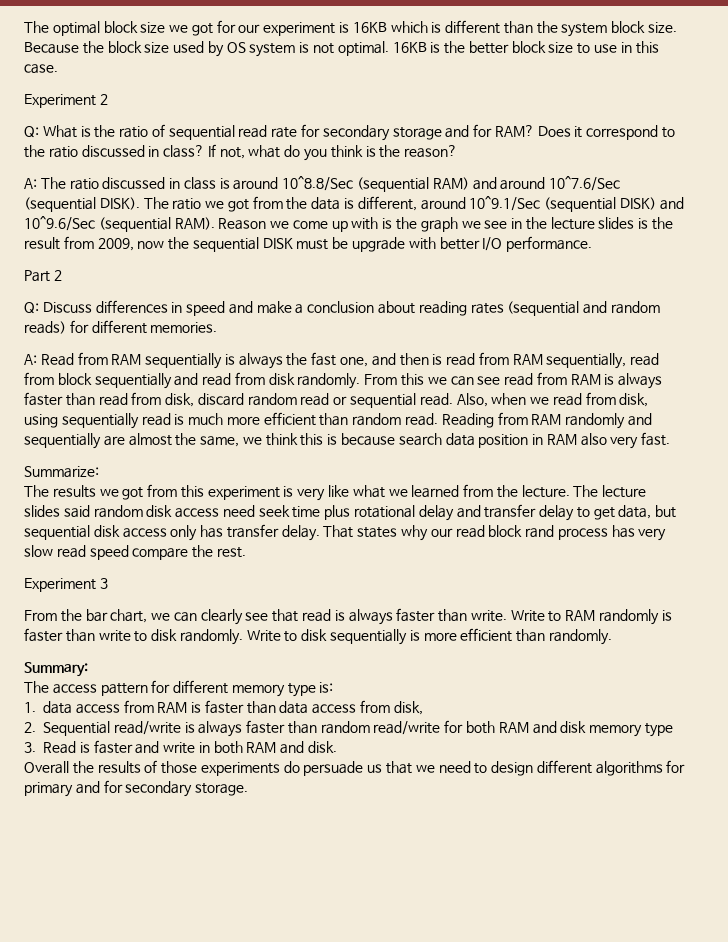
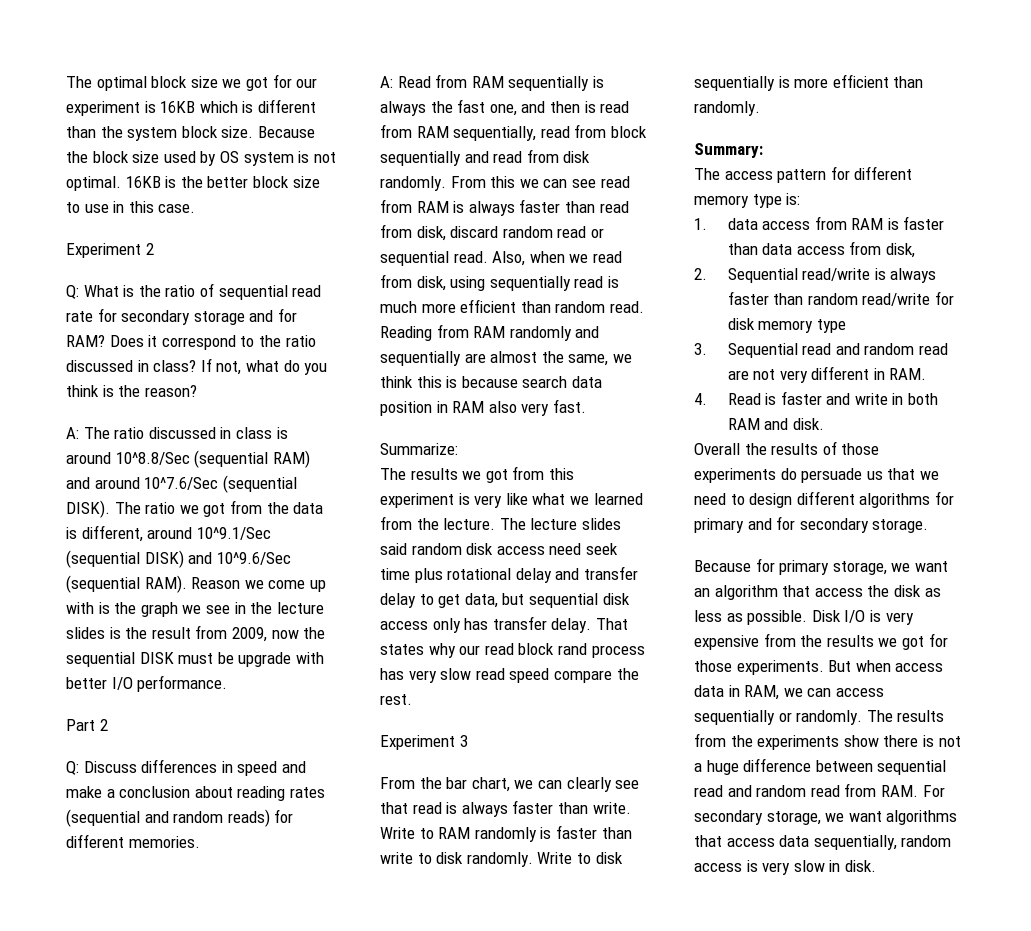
- 2. Sequential read/write is always faster than random read/write for both RAM and disk memory type
+ 2. Sequential read/write is always faster than random read/write for disk memory type
- 3. Read is faster and write in both RAM and disk.
+ 3. Sequential read and random read are not very different in RAM.
+ 4. Read is faster and write in both RAM and disk.
+ Because for primary storage, we want an algorithm that access the disk as less as possible. Disk I/O is very expensive from the results we got for those experiments. But when access data in RAM, we can access sequentially or randomly. The results from the experiments show there is not a huge difference between sequential read and random read from RAM. For secondary storage, we want algorithms that access data sequentially, random access is very slow in disk.

